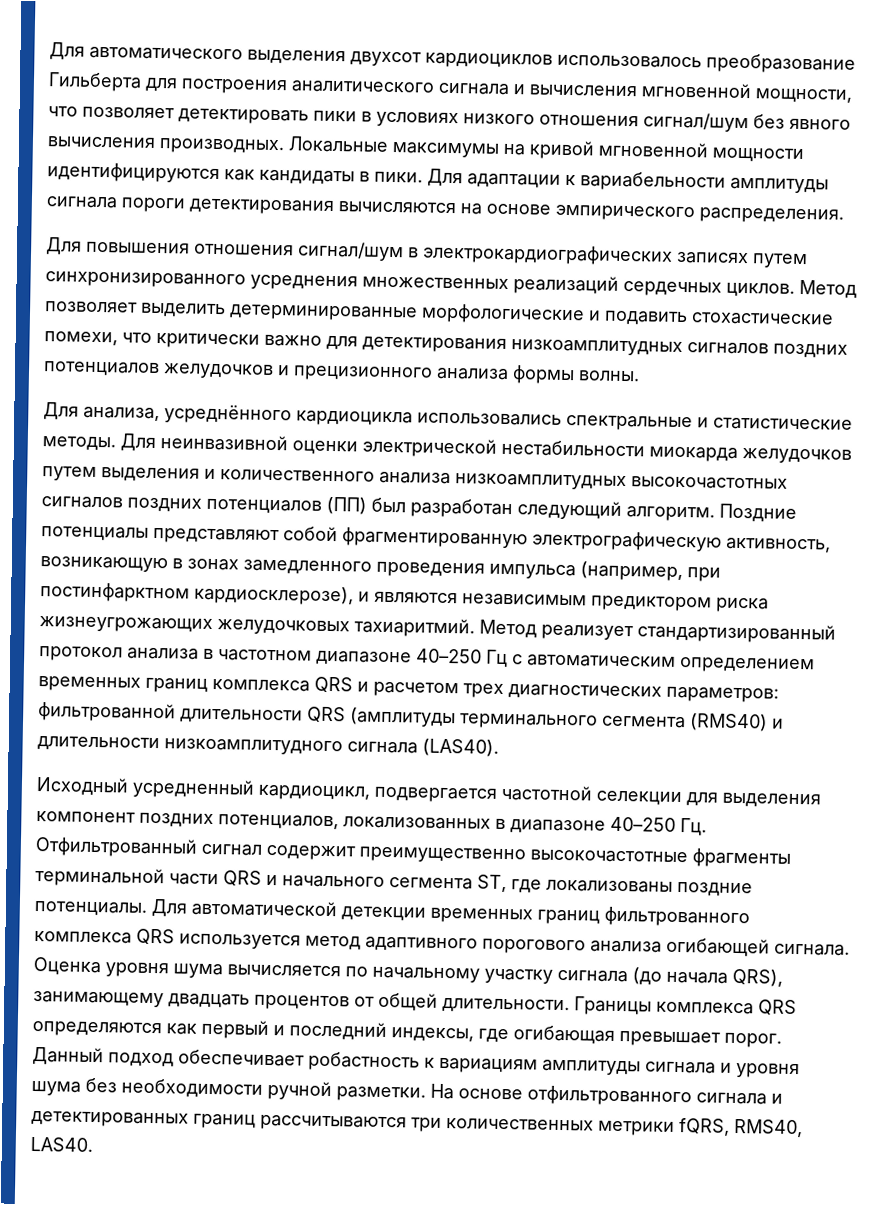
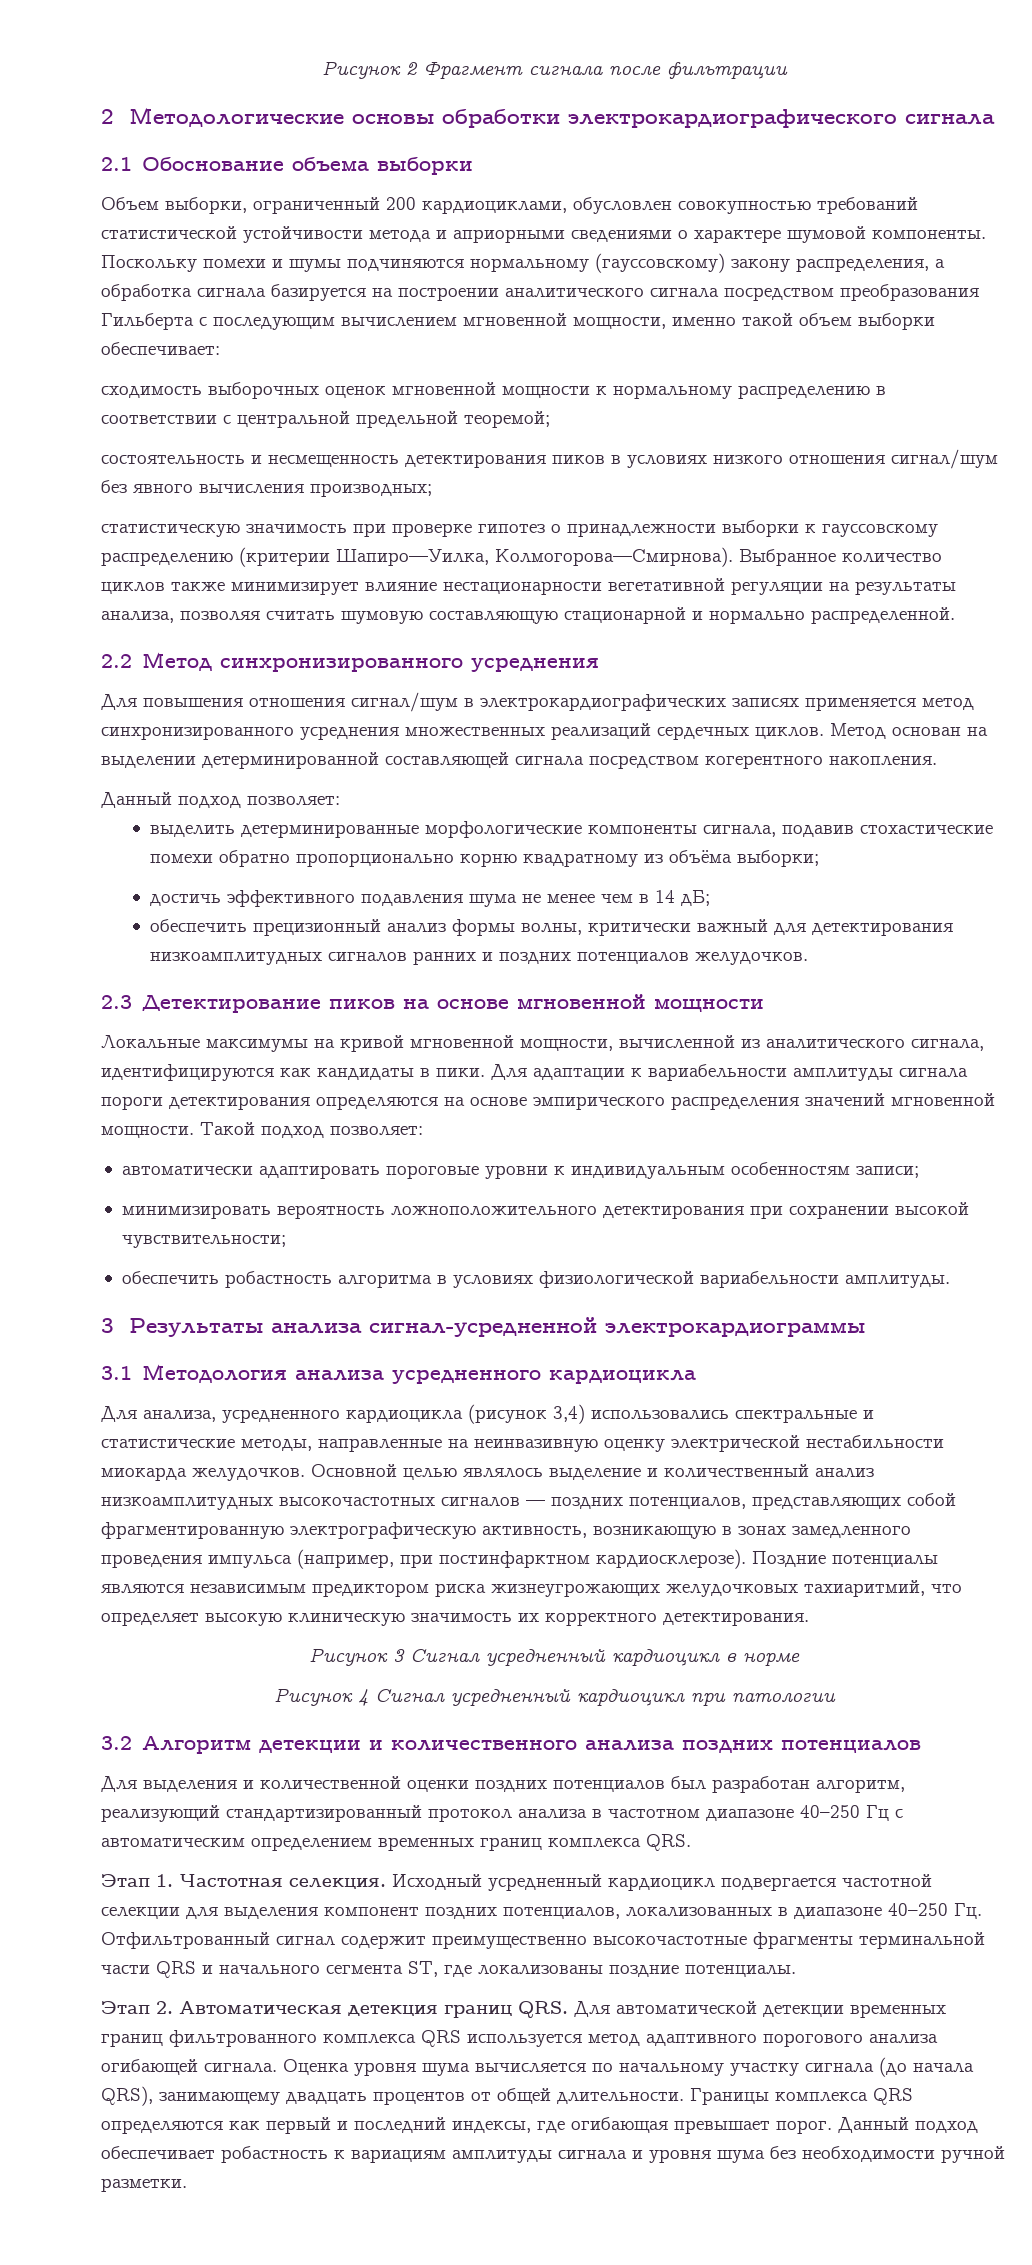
- Для автоматического выделения двухсот кардиоциклов использовалось преобразование Гильберта для построения аналитического сигнала и вычисления мгновенной мощности, что позволяет детектировать пики в условиях низкого отношения сигнал/шум без явного вычисления производных. Локальные максимумы на кривой мгновенной мощности идентифицируются как кандидаты в пики.
+ Рисунок 2 Фрагмент сигнала после фильтрации
+ 2 Методологические основы обработки электрокардиографического сигнала
+ 2.1 Обоснование объема выборки
+ Объем выборки, ограниченный 200 кардиоциклами, обусловлен совокупностью требований статистической устойчивости метода и априорными сведениями о характере шумовой компоненты. Поскольку помехи и шумы подчиняются нормальному (гауссовскому) закону распределения, а обработка сигнала базируется на построении аналитического сигнала посредством преобразования Гильберта с последующим вычислением мгновенной мощности, именно такой объем выборки обеспечивает:
+ сходимость выборочных оценок мгновенной мощности к нормальному распределению в соответствии с центральной предельной теоремой;
+ состоятельность и несмещенность детектирования пиков в условиях низкого отношения сигнал/шум без явного вычисления производных;
+ статистическую значимость при проверке гипотез о принадлежности выборки к гауссовскому распределению (критерии Шапиро—Уилка, Колмогорова—Смирнова). Выбранное количество циклов также минимизирует влияние нестационарности вегетативной регуляции на результаты анализа, позволяя считать шумовую составляющую стационарной и нормально распределенной.
+ 2.2 Метод синхронизированного усреднения
+ Для повышения отношения сигнал/шум в электрокардиографических записях применяется метод синхронизированного усреднения множественных реализаций сердечных циклов. Метод основан на выделении детерминированной составляющей сигнала посредством когерентного накопления.
+ Данный подход позволяет:
+ выделить детерминированные морфологические компоненты сигнала, подавив стохастические помехи обратно пропорционально корню квадратному из объёма выборки;
+ достичь эффективного подавления шума не менее чем в 14 дБ;
+ обеспечить прецизионный анализ формы волны, критически важный для детектирования низкоамплитудных сигналов ранних и поздних потенциалов желудочков.
+ 2.3 Детектирование пиков на основе мгновенной мощности
+ Локальные максимумы на кривой мгновенной мощности, вычисленной из аналитического сигнала, идентифицируются как кандидаты в пики.
- Для адаптации к вариабельности амплитуды сигнала пороги детектирования вычисляются на основе эмпирического распределения.
- Для повышения отношения сигнал/шум в электрокардиографических записях путем синхронизированного усреднения множественных реализаций сердечных циклов. Метод позволяет выделить детерминированные морфологические и подавить стохастические помехи, что критически важно для детектирования низкоамплитудных сигналов поздних потенциалов желудочков и прецизионного анализа формы волны.
- Для анализа, усреднённого кардиоцикла использовались спектральные и статистические методы. Для неинвазивной оценки электрической нестабильности миокарда желудочков путем выделения и количественного анализа низкоамплитудных высокочастотных сигналов поздних потенциалов (ПП) был разработан следующий алгоритм. Поздние потенциалы представляют собой фрагментированную электрографическую активность, возникающую в зонах замедленного проведения импульса (например, при постинфарктном кардиосклерозе), и являются независимым предиктором риска жизнеугрожающих желудочковых тахиаритмий. Метод реализует стандартизированный протокол анализа в частотном диапазоне 40–250 Гц с автоматическим определением временных границ комплекса QRS и расчетом трех диагностических параметров: фильтрованной длительности QRS (амплитуды терминального сегмента (RMS40) и длительности низкоамплитудного сигнала (LAS40).
- Исходный усредненный кардиоцикл, подвергается частотной селекции для выделения компонент поздних потенциалов, локализованных в диапазоне 40–250 Гц. Отфильтрованный сигнал содержит преимущественно высокочастотные фрагменты терминальной части QRS и начального сегмента ST, где локализованы поздние потенциалы. Для автоматической детекции временных границ фильтрованного комплекса QRS используется метод адаптивного порогового анализа огибающей сигнала.
+ Для адаптации к вариабельности амплитуды сигнала пороги детектирования определяются на основе эмпирического распределения значений мгновенной мощности. Такой подход позволяет:
+ автоматически адаптировать пороговые уровни к индивидуальным особенностям записи;
+ минимизировать вероятность ложноположительного детектирования при сохранении высокой чувствительности;
+ обеспечить робастность алгоритма в условиях физиологической вариабельности амплитуды.
+ 3 Результаты анализа сигнал-усредненной электрокардиограммы
+ 3.1 Методология анализа усредненного кардиоцикла
+ Для анализа, усредненного кардиоцикла (рисунок 3,4) использовались спектральные и статистические методы, направленные на неинвазивную оценку электрической нестабильности миокарда желудочков. Основной целью являлось выделение и количественный анализ низкоамплитудных высокочастотных сигналов — поздних потенциалов, представляющих собой фрагментированную электрографическую активность, возникающую в зонах замедленного проведения импульса (например, при постинфарктном кардиосклерозе). Поздние потенциалы являются независимым предиктором риска жизнеугрожающих желудочковых тахиаритмий, что определяет высокую клиническую значимость их корректного детектирования.
+ Рисунок 3 Сигнал усредненный кардиоцикл в норме
+ Рисунок 4 Сигнал усредненный кардиоцикл при патологии
+ 3.2 Алгоритм детекции и количественного анализа поздних потенциалов
+ Для выделения и количественной оценки поздних потенциалов был разработан алгоритм, реализующий стандартизированный протокол анализа в частотном диапазоне 40–250 Гц с автоматическим определением временных границ комплекса QRS.
+ Этап 1. Частотная селекция. Исходный усредненный кардиоцикл подвергается частотной селекции для выделения компонент поздних потенциалов, локализованных в диапазоне 40–250 Гц. Отфильтрованный сигнал содержит преимущественно высокочастотные фрагменты терминальной части QRS и начального сегмента ST, где локализованы поздние потенциалы.
+ Этап 2. Автоматическая детекция границ QRS. Для автоматической детекции временных границ фильтрованного комплекса QRS используется метод адаптивного порогового анализа огибающей сигнала.
- На основе отфильтрованного сигнала и детектированных границ рассчитываются три количественных метрики fQRS, RMS40, LAS40.

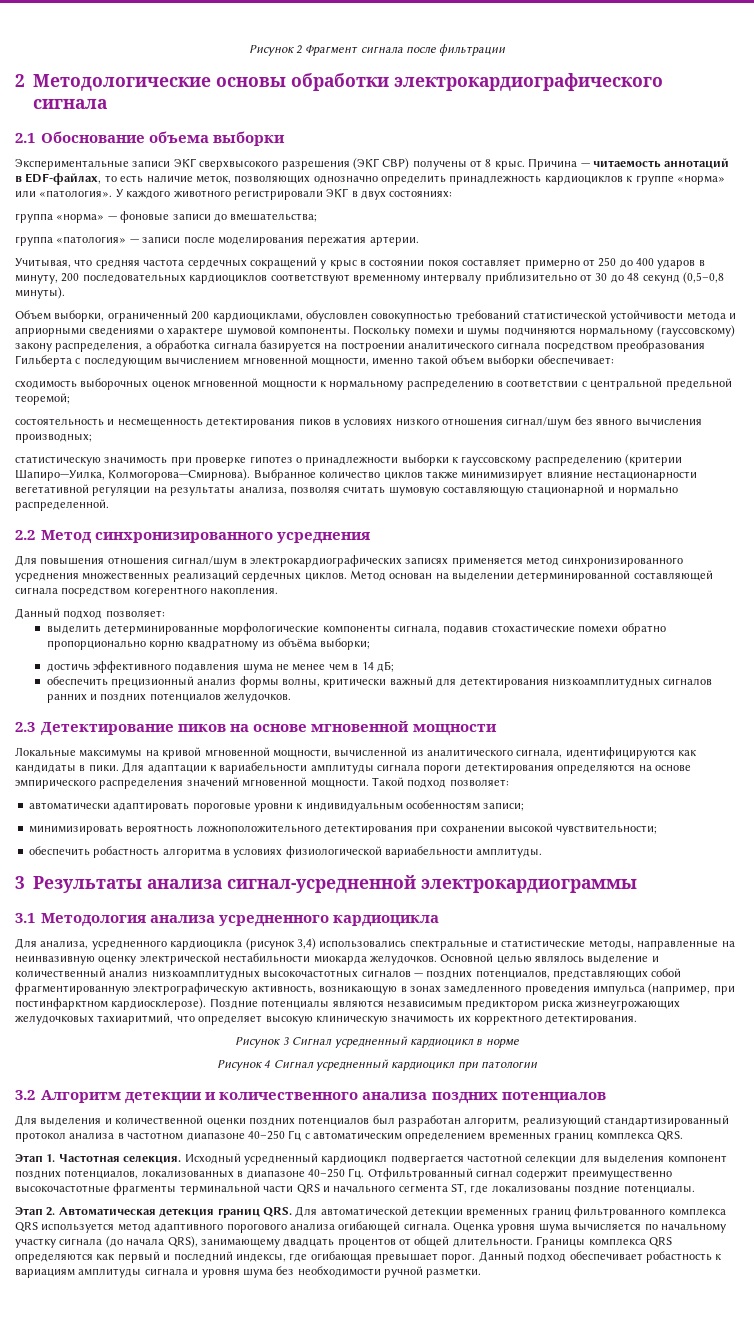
+ Экспериментальные записи ЭКГ сверхвысокого разрешения (ЭКГ СВР) получены от 8 крыс. Причина — читаемость аннотаций в EDF-файлах, то есть наличие меток, позволяющих однозначно определить принадлежность кардиоциклов к группе «норма» или «патология». У каждого животного регистрировали ЭКГ в двух состояниях:
+ группа «норма» — фоновые записи до вмешательства;
+ группа «патология» — записи после моделирования пережатия артерии.
+ Учитывая, что средняя частота сердечных сокращений у крыс в состоянии покоя составляет примерно от 250 до 400 ударов в минуту, 200 последовательных кардиоциклов соответствуют временному интервалу приблизительно от 30 до 48 секунд (0,5–0,8 минуты).

